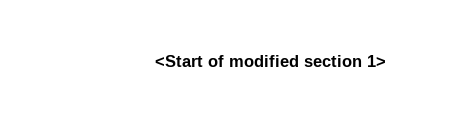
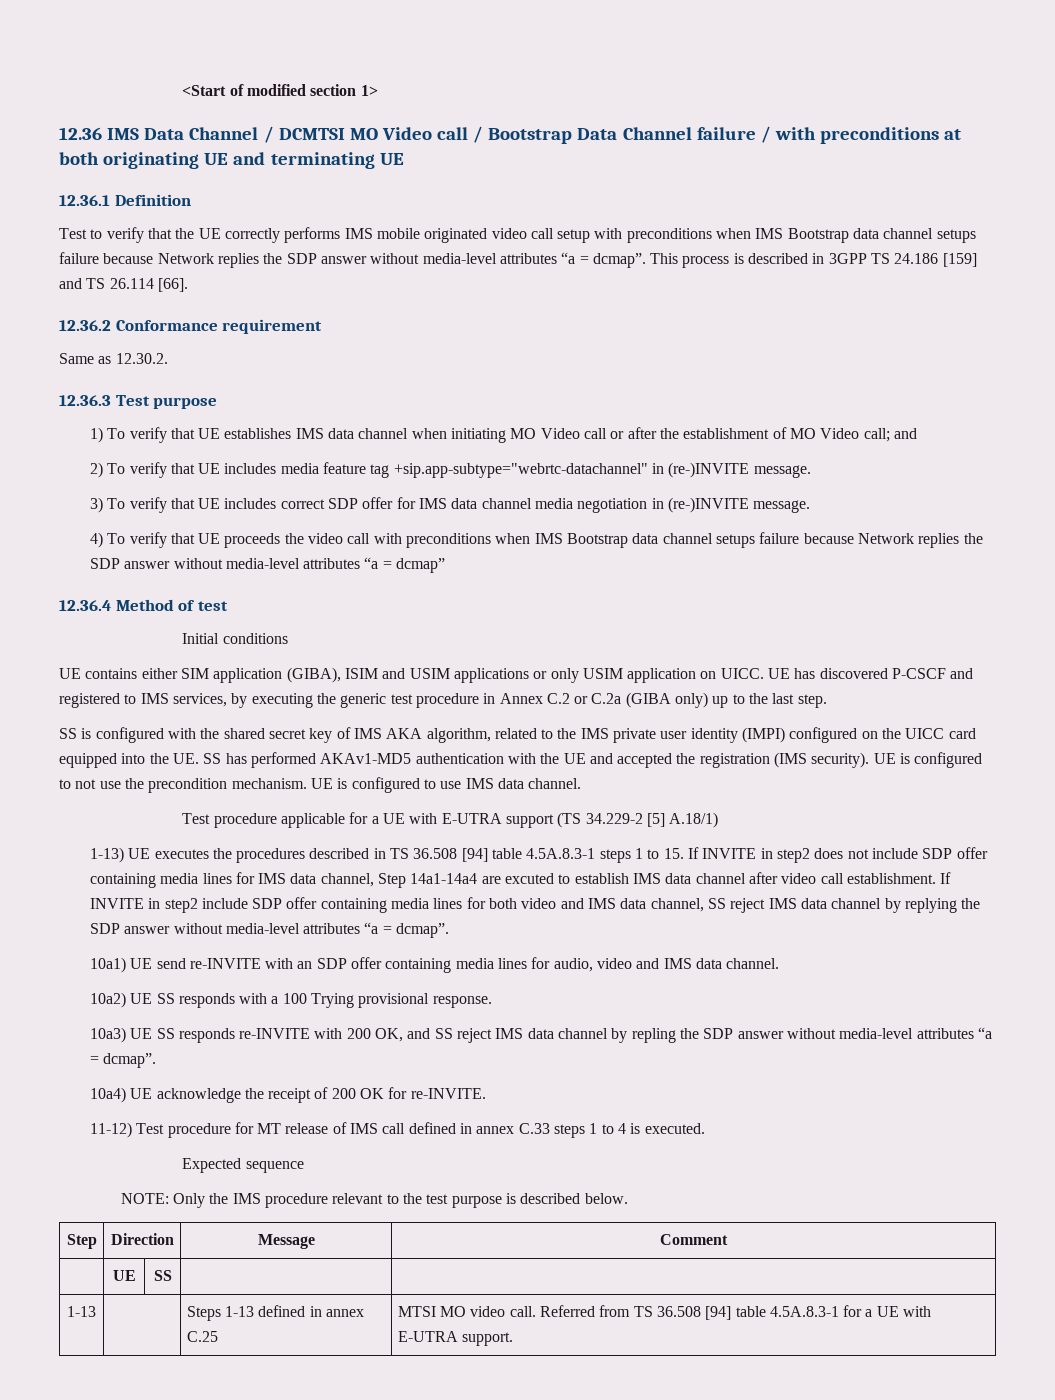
+ 12.36 IMS Data Channel / DCMTSI MO Video call / Bootstrap Data Channel failure / with preconditions at both originating UE and terminating UE
+ 12.36.1 Definition
+ Test to verify that the UE correctly performs IMS mobile originated video call setup with preconditions when IMS Bootstrap data channel setups failure because Network replies the SDP answer without media-level attributes “a = dcmap”. This process is described in 3GPP TS 24.186 [159] and TS 26.114 [66].
+ 12.36.2 Conformance requirement
+ Same as 12.30.2.
+ 12.36.3 Test purpose
+ 1) To verify that UE establishes IMS data channel when initiating MO Video call or after the establishment of MO Video call; and
+ 2) To verify that UE includes media feature tag +sip.app-subtype="webrtc-datachannel" in (re-)INVITE message.
+ 3) To verify that UE includes correct SDP offer for IMS data channel media negotiation in (re-)INVITE message.
+ 4) To verify that UE proceeds the video call with preconditions when IMS Bootstrap data channel setups failure because Network replies the SDP answer without media-level attributes “a = dcmap”
+ 12.36.4 Method of test
+ Initial conditions
+ UE contains either SIM application (GIBA), ISIM and USIM applications or only USIM application on UICC. UE has discovered P-CSCF and registered to IMS services, by executing the generic test procedure in Annex C.2 or C.2a (GIBA only) up to the last step.
+ SS is configured with the shared secret key of IMS AKA algorithm, related to the IMS private user identity (IMPI) configured on the UICC card equipped into the UE. SS has performed AKAv1-MD5 authentication with the UE and accepted the registration (IMS security). UE is configured to not use the precondition mechanism. UE is configured to use IMS data channel.
+ Test procedure applicable for a UE with E-UTRA support (TS 34.229-2 [5] A.18/1)
+ 1-13) UE executes the procedures described in TS 36.508 [94] table 4.5A.8.3-1 steps 1 to 15. If INVITE in step2 does not include SDP offer containing media lines for IMS data channel, Step 14a1-14a4 are excuted to establish IMS data channel after video call establishment. If INVITE in step2 include SDP offer containing media lines for both video and IMS data channel, SS reject IMS data channel by replying the SDP answer without media-level attributes “a = dcmap”.
+ 10a1) UE send re-INVITE with an SDP offer containing media lines for audio, video and IMS data channel.
+ 10a2) UE SS responds with a 100 Trying provisional response.
+ 10a3) UE SS responds re-INVITE with 200 OK, and SS reject IMS data channel by repling the SDP answer without media-level attributes “a = dcmap”.
+ 10a4) UE acknowledge the receipt of 200 OK for re-INVITE.
+ 11-12) Test procedure for MT release of IMS call defined in annex C.33 steps 1 to 4 is executed.
+ Expected sequence
+ NOTE: Only the IMS procedure relevant to the test purpose is described below.
+ Step | Direction | Message | Comment
+ | UE | SS | |
+ 1-13 | | Steps 1-13 defined in annex C.25 | MTSI MO video call. Referred from TS 36.508 [94] table 4.5A.8.3-1 for a UE with E-UTRA support.

